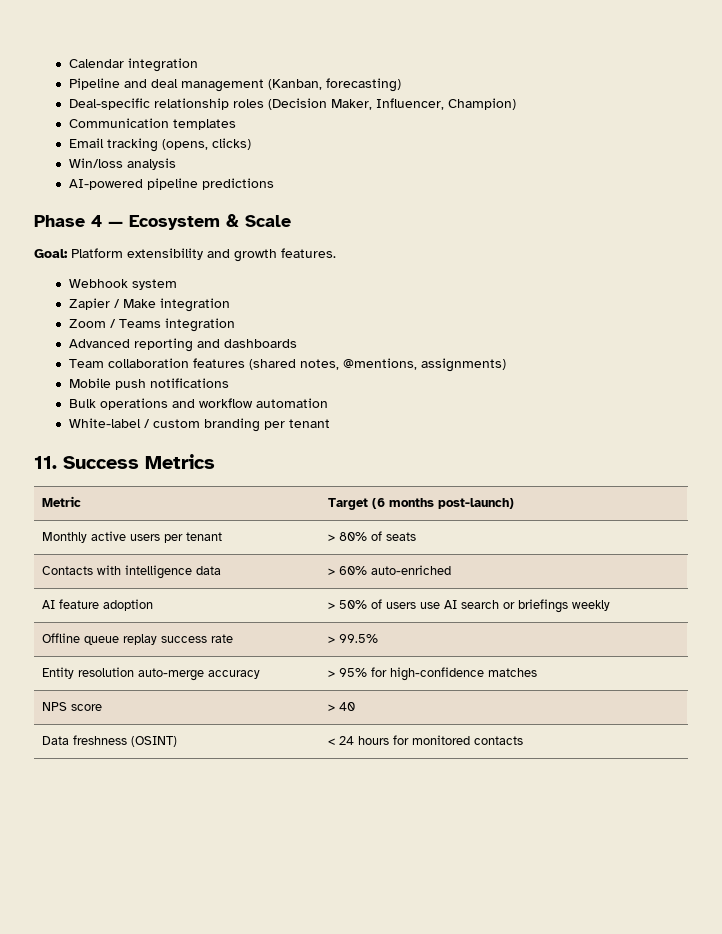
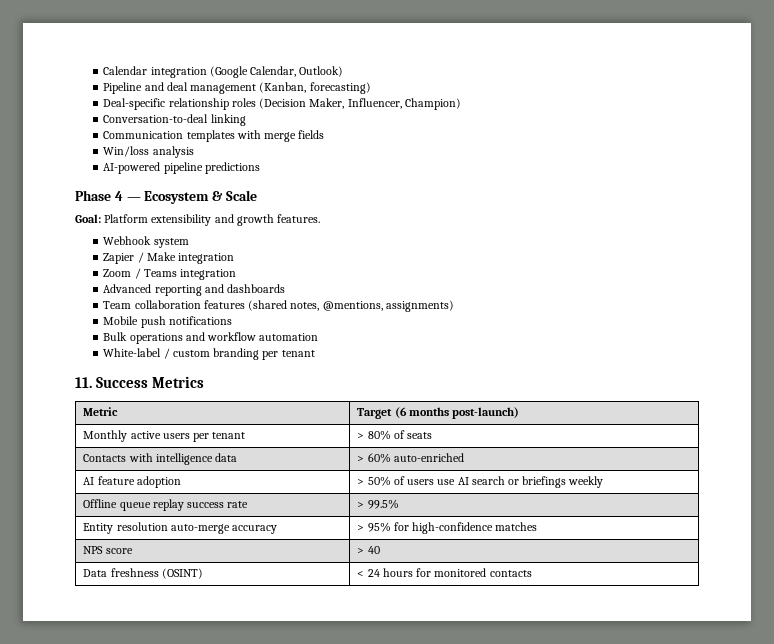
- Calendar integration
+ Calendar integration (Google Calendar, Outlook)
+ Conversation-to-deal linking
- Communication templates
- Email tracking (opens, clicks)
+ Communication templates with merge fields

